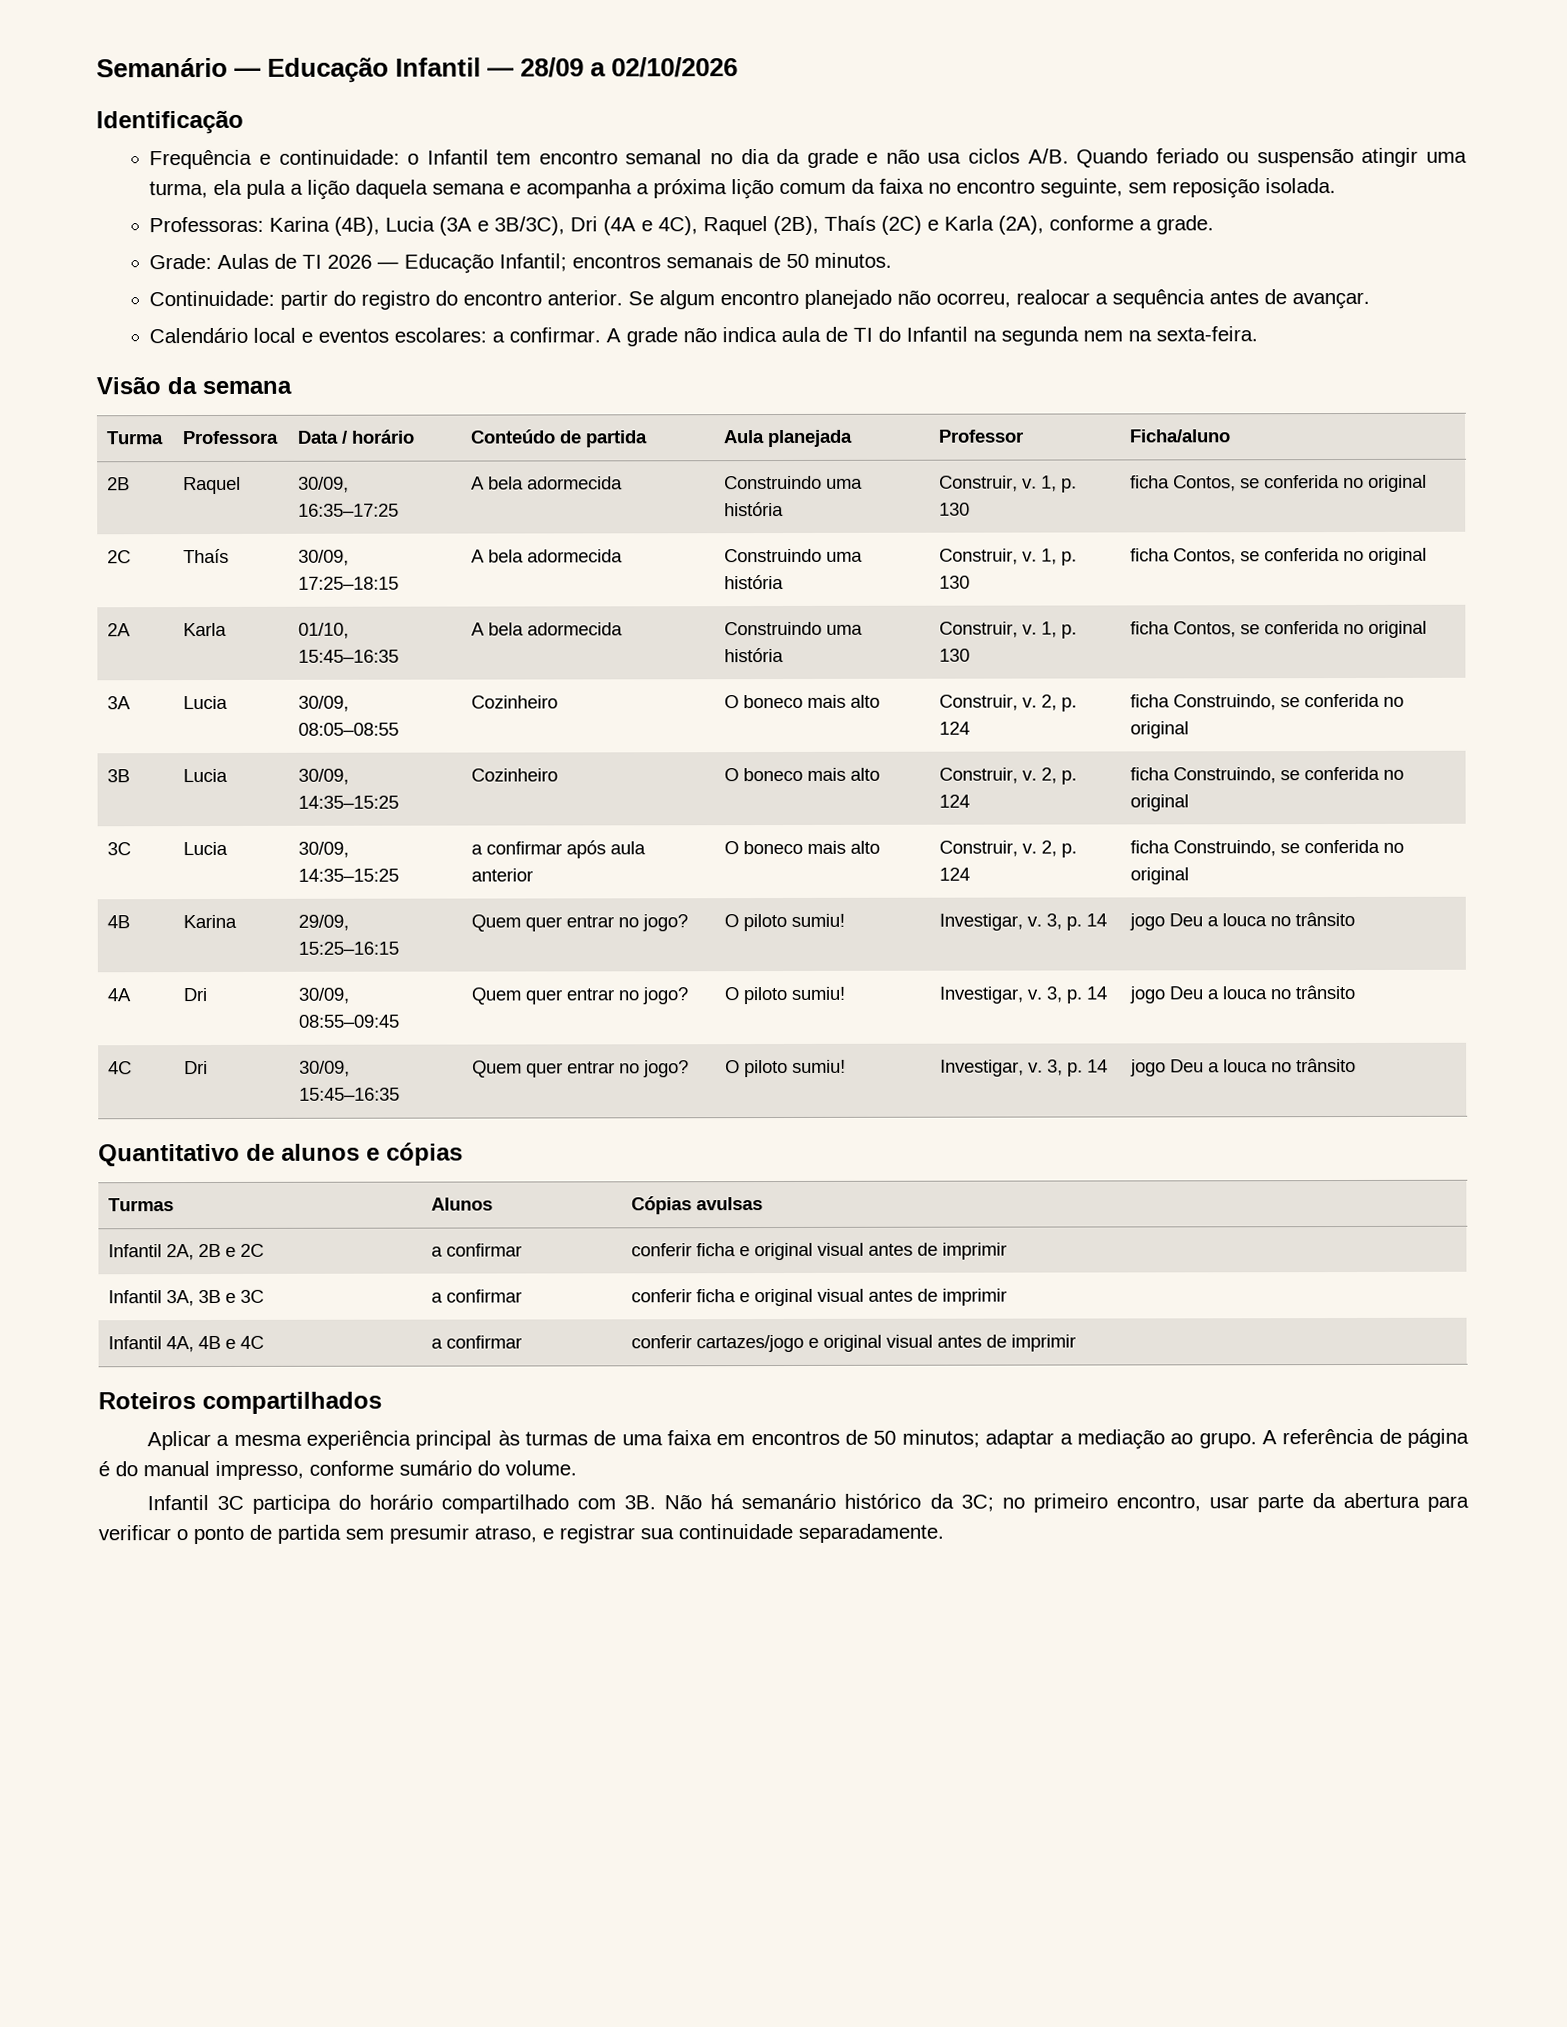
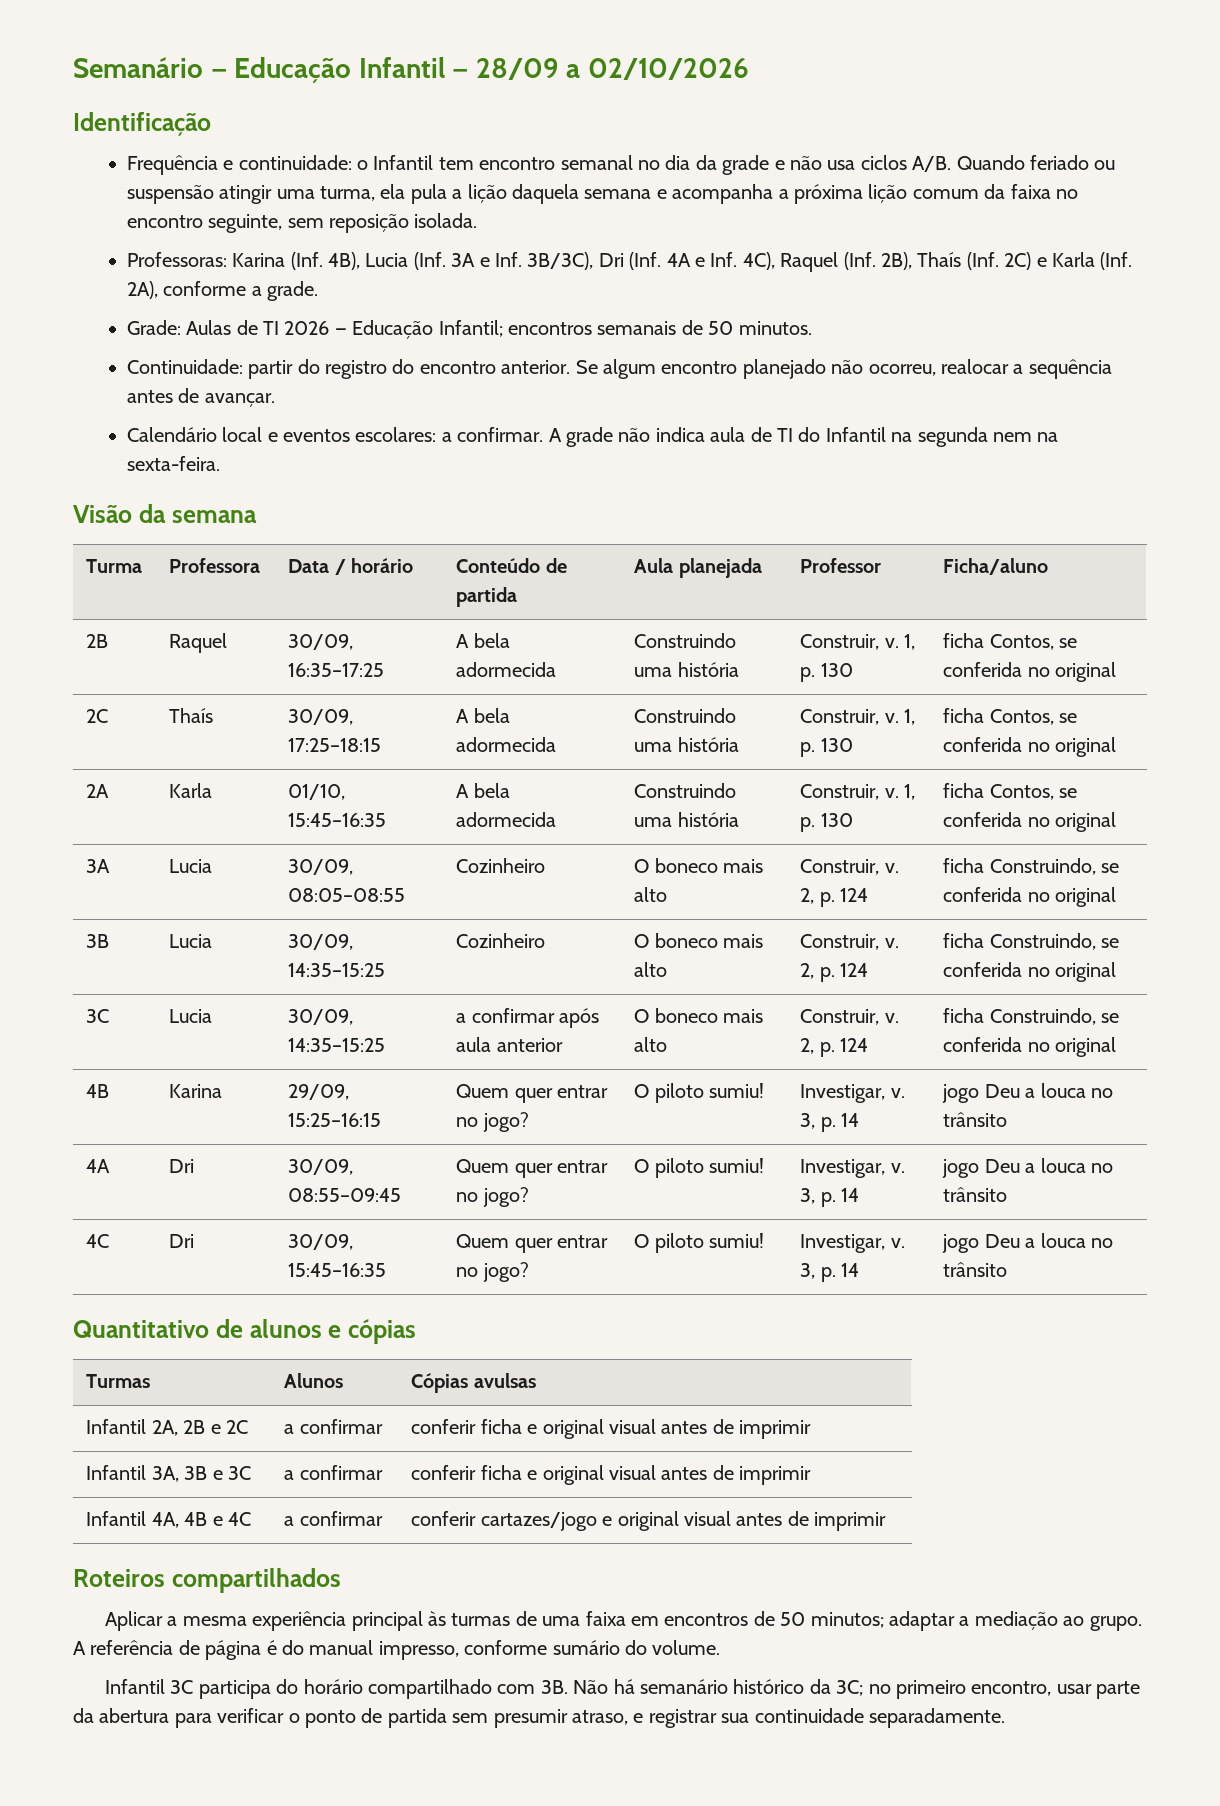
- Professoras: Karina (4B), Lucia (3A e 3B/3C), Dri (4A e 4C), Raquel (2B), Thaís (2C) e Karla (2A), conforme a grade.
+ Professoras: Karina (Inf. 4B), Lucia (Inf. 3A e Inf. 3B/3C), Dri (Inf. 4A e Inf. 4C), Raquel (Inf. 2B), Thaís (Inf. 2C) e Karla (Inf. 2A), conforme a grade.

